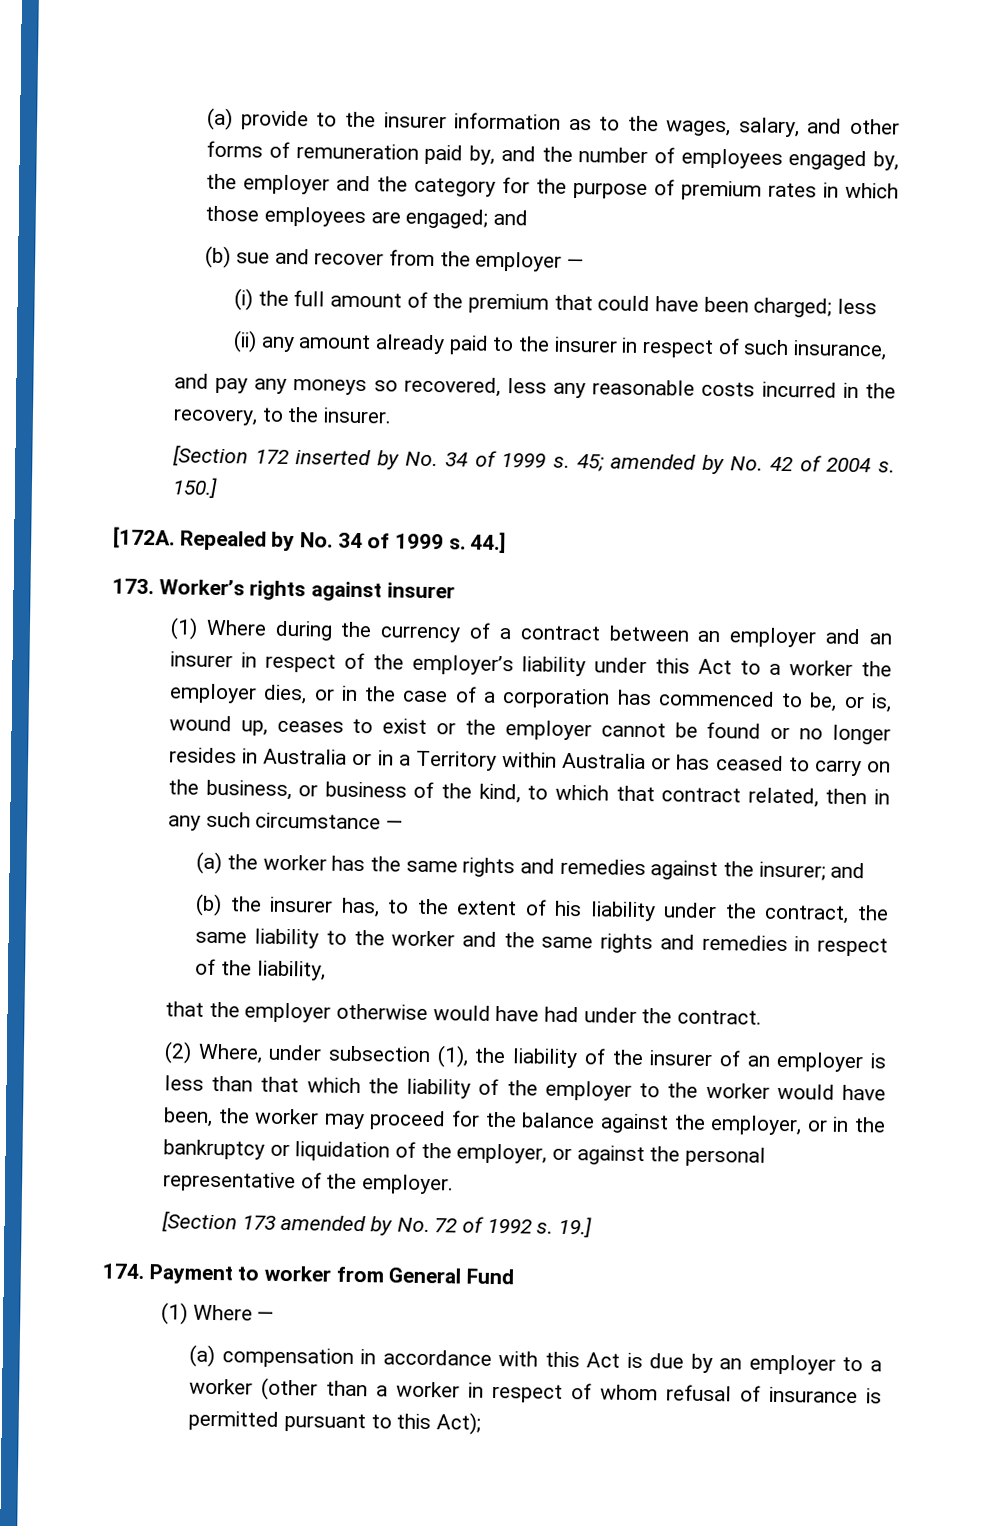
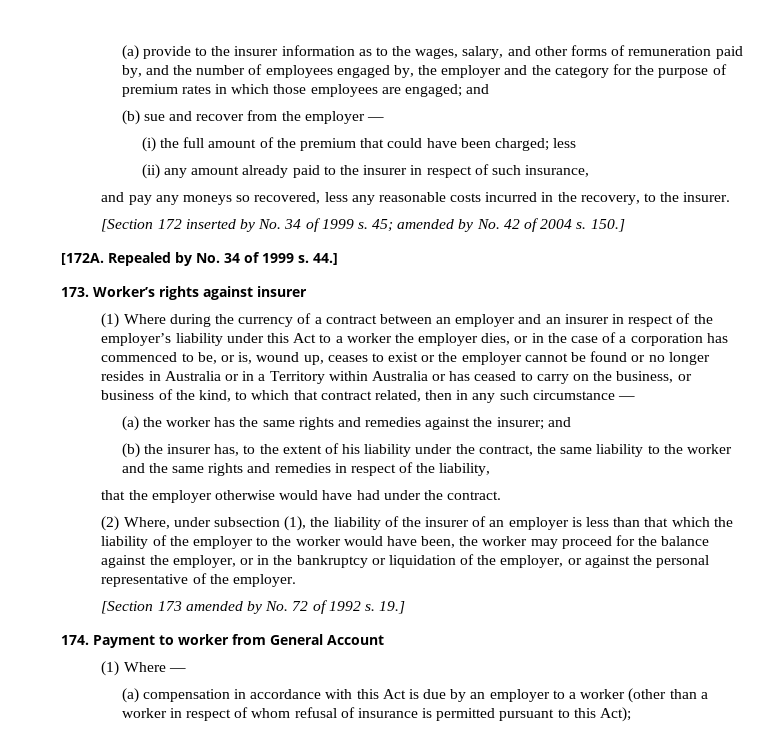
- 174. Payment to worker from General Fund
+ 174. Payment to worker from General Account

